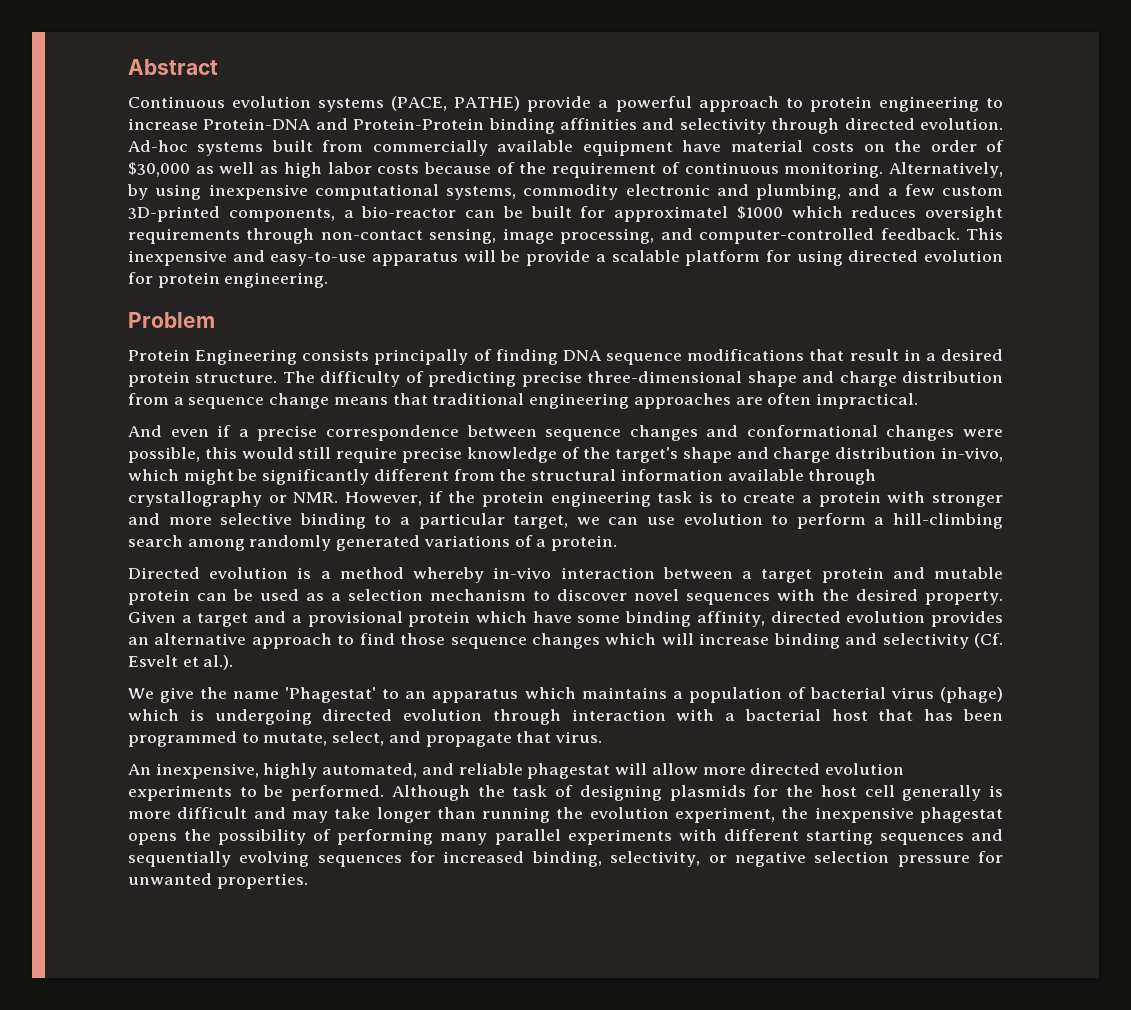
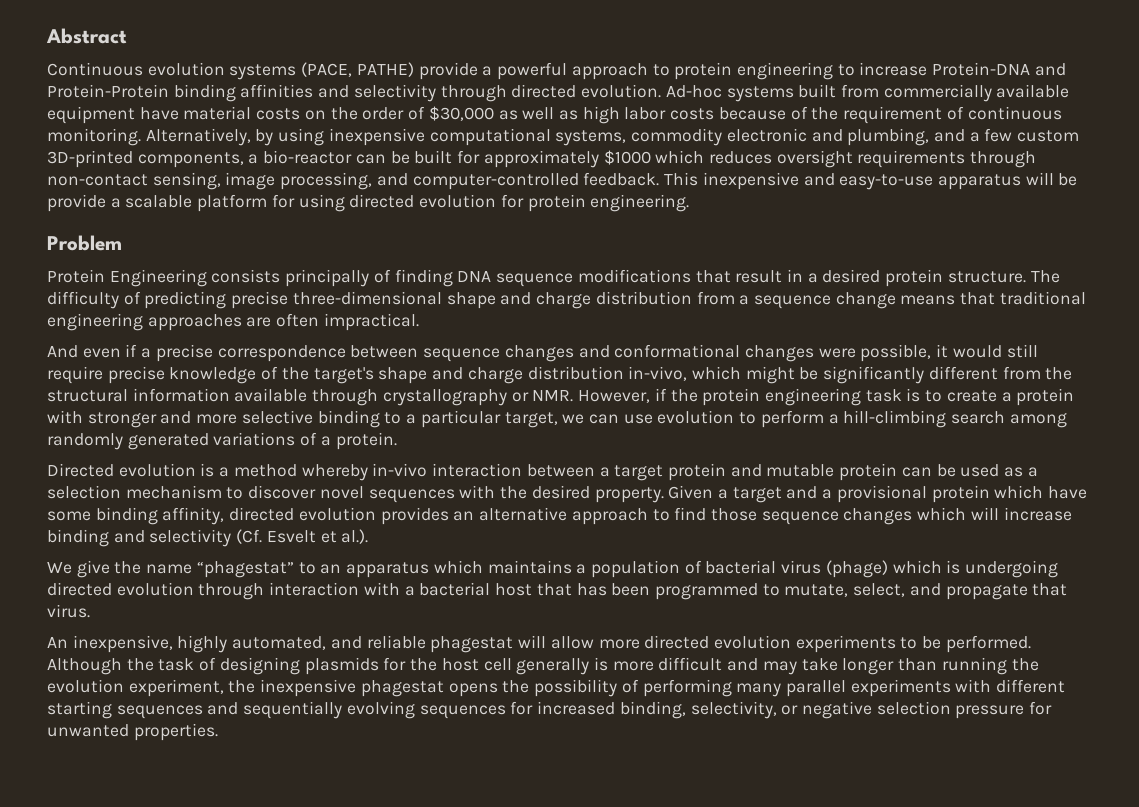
- Alternatively, by using inexpensive computational systems, commodity electronic and plumbing, and a few custom 3D-printed components, a bio-reactor can be built for approximatel $1000 which reduces oversight requirements through non-contact sensing, image processing, and computer-controlled feedback.
+ Alternatively, by using inexpensive computational systems, commodity electronic and plumbing, and a few custom 3D-printed components, a bio-reactor can be built for approximately $1000 which reduces oversight requirements through non-contact sensing, image processing, and computer-controlled feedback.
- And even if a precise correspondence between sequence changes and conformational changes were possible, this would still require precise knowledge of the target's shape and charge distribution in-vivo, which might be significantly different from the structural information available through crystallography or NMR. However, if the protein engineering task is to create a protein with stronger and more selective binding to a particular target, we can use evolution to perform a hill-climbing search among randomly generated variations of a protein.
+ And even if a precise correspondence between sequence changes and conformational changes were possible, it would still require precise knowledge of the target's shape and charge distribution in-vivo, which might be significantly different from the structural information available through crystallography or NMR. However, if the protein engineering task is to create a protein with stronger and more selective binding to a particular target, we can use evolution to perform a hill-climbing search among randomly generated variations of a protein.
- We give the name 'Phagestat' to an apparatus which maintains a population of bacterial virus (phage) which is undergoing directed evolution through interaction with a bacterial host that has been programmed to mutate, select, and propagate that virus.
+ We give the name “phagestat” to an apparatus which maintains a population of bacterial virus (phage) which is undergoing directed evolution through interaction with a bacterial host that has been programmed to mutate, select, and propagate that virus.

